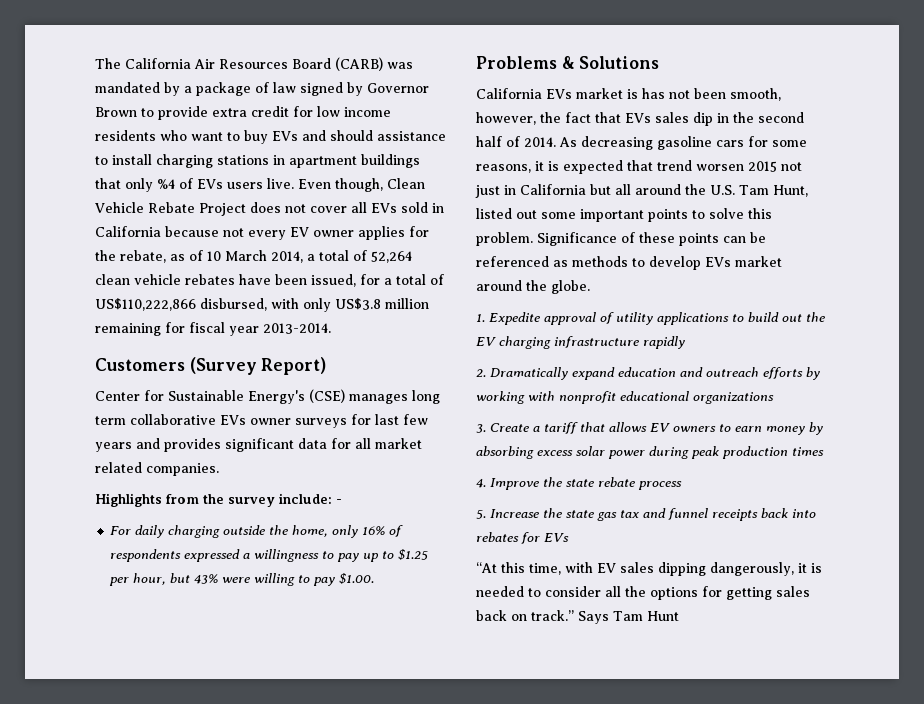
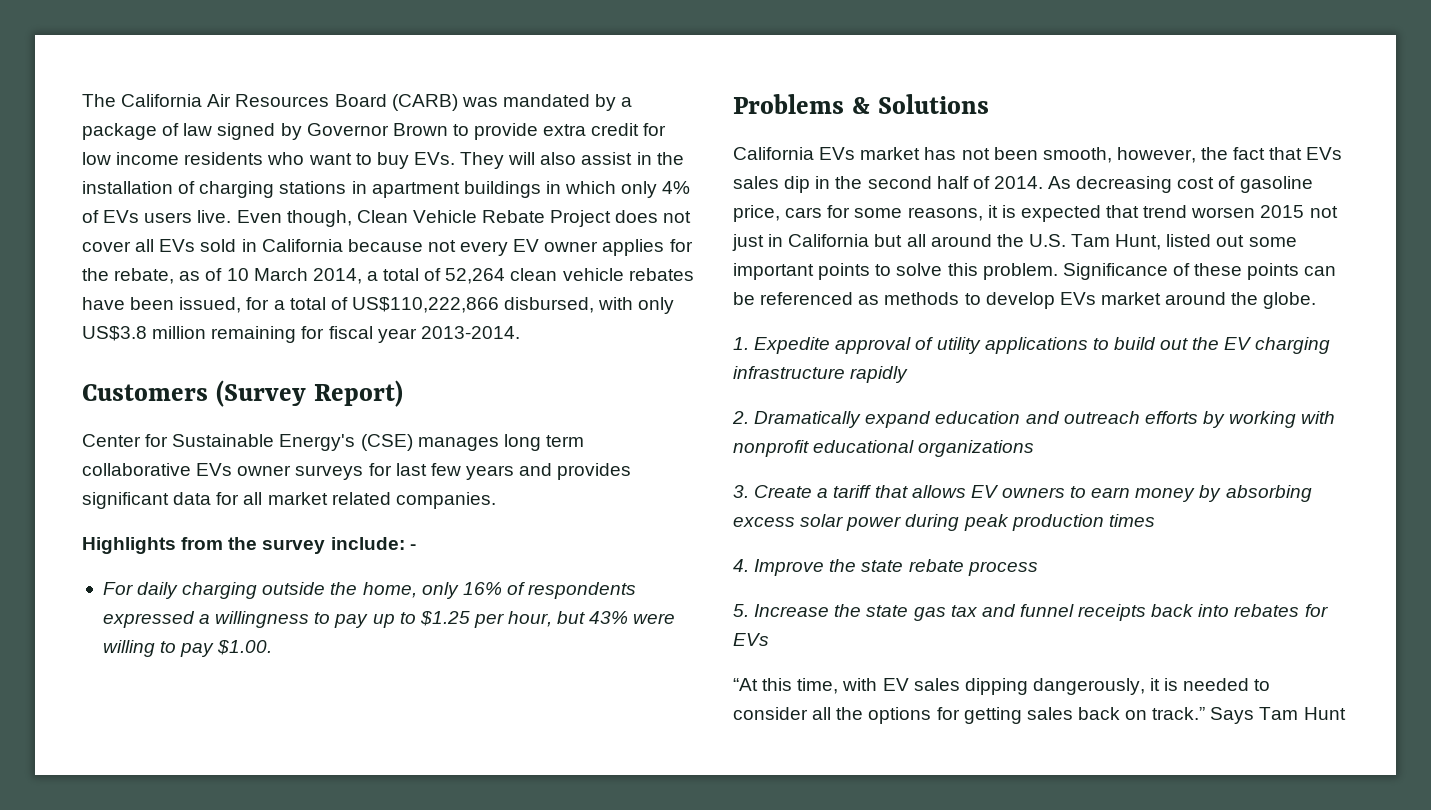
- The California Air Resources Board (CARB) was mandated by a package of law signed by Governor Brown to provide extra credit for low income residents who want to buy EVs and should assistance to install charging stations in apartment buildings that only %4 of EVs users live.
+ The California Air Resources Board (CARB) was mandated by a package of law signed by Governor Brown to provide extra credit for low income residents who want to buy EVs. They will also assist in the installation of charging stations in apartment buildings in which only 4% of EVs users live.
- California EVs market is has not been smooth, however, the fact that EVs sales dip in the second half of 2014.
+ California EVs market has not been smooth, however, the fact that EVs sales dip in the second half of 2014.
- As decreasing gasoline cars for some reasons, it is expected that trend worsen 2015 not just in California but all around the U.S. Tam Hunt, listed out some important points to solve this problem.
+ As decreasing cost of gasoline price, cars for some reasons, it is expected that trend worsen 2015 not just in California but all around the U.S. Tam Hunt, listed out some important points to solve this problem.

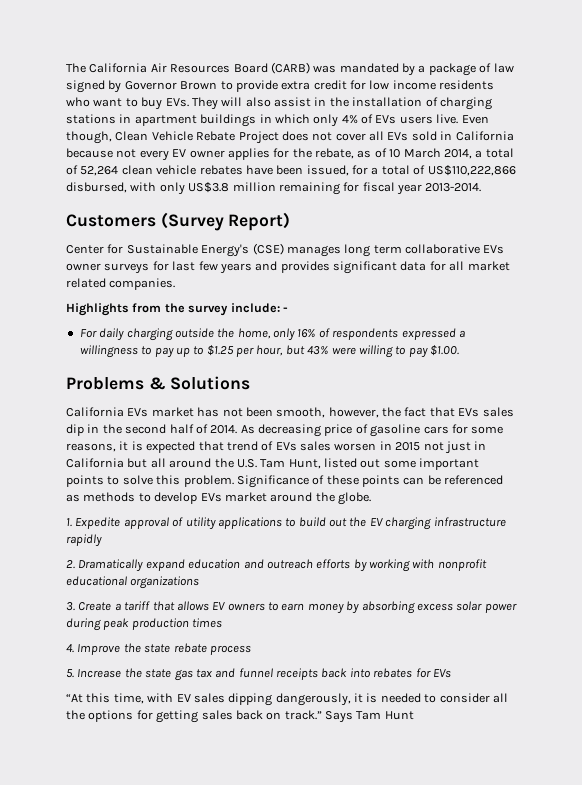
- As decreasing cost of gasoline price, cars for some reasons, it is expected that trend worsen 2015 not just in California but all around the U.S. Tam Hunt, listed out some important points to solve this problem.
+ As decreasing price of gasoline cars for some reasons, it is expected that trend of EVs sales worsen in 2015 not just in California but all around the U.S. Tam Hunt, listed out some important points to solve this problem.

